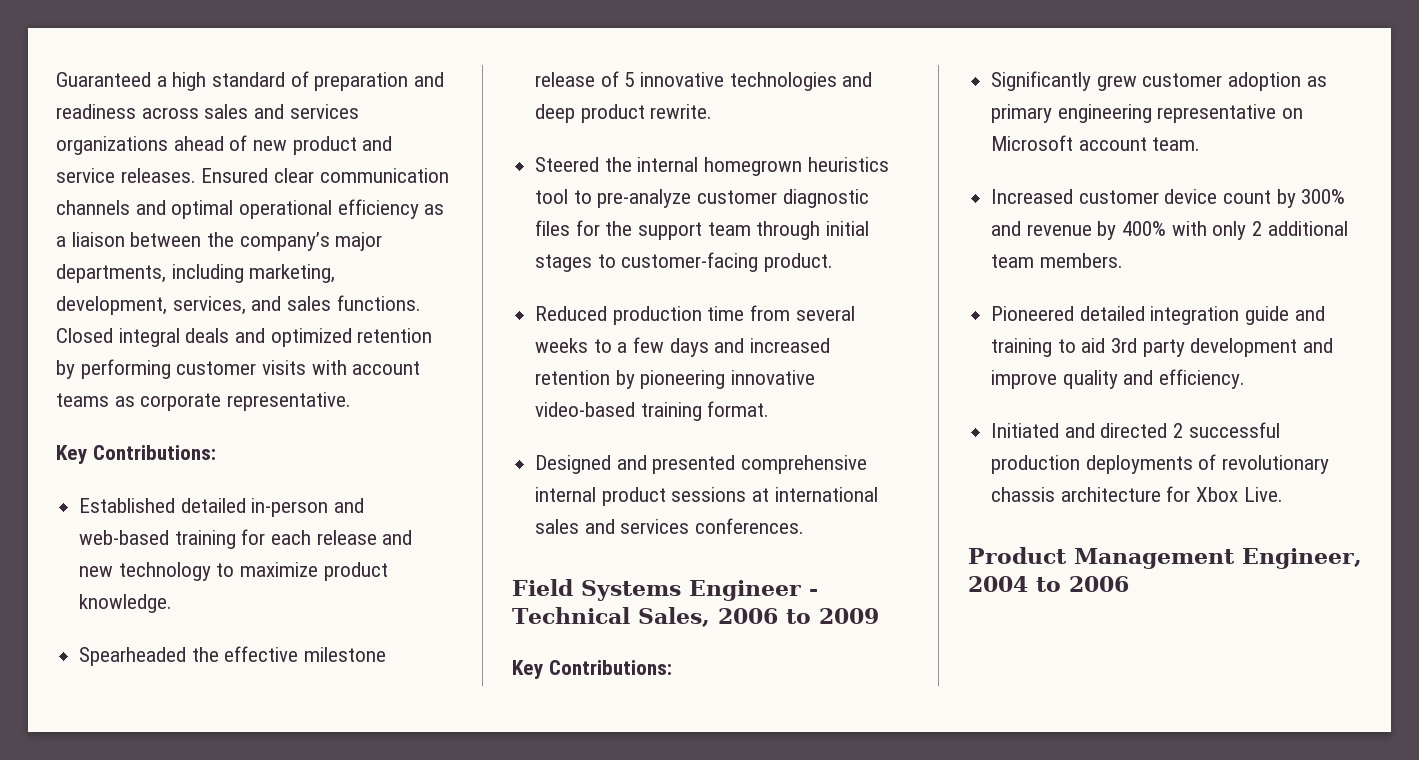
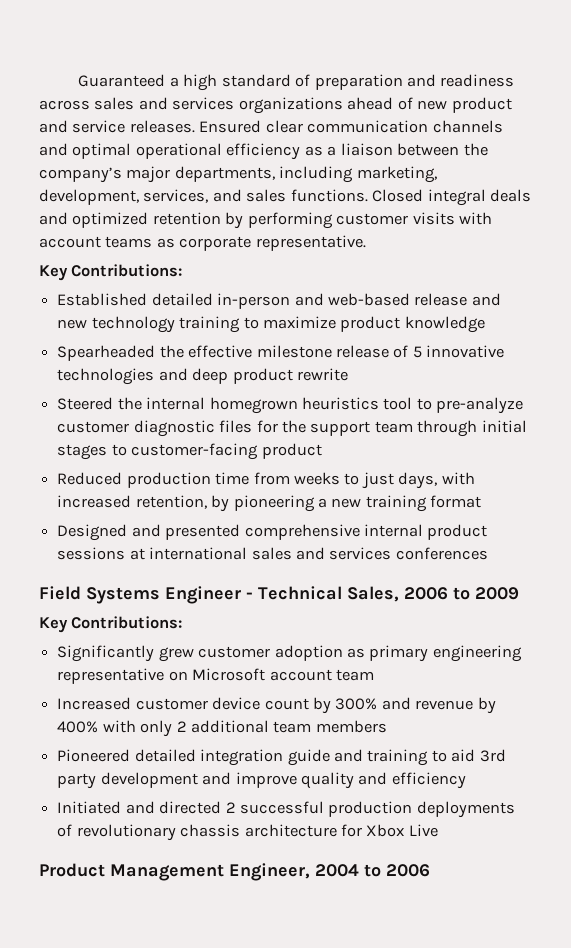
- Established detailed in-person and web-based training for each release and new technology to maximize product knowledge.
+ Established detailed in-person and web-based release and new technology training to maximize product knowledge
- Spearheaded the effective milestone release of 5 innovative technologies and deep product rewrite.
+ Spearheaded the effective milestone release of 5 innovative technologies and deep product rewrite
- Steered the internal homegrown heuristics tool to pre-analyze customer diagnostic files for the support team through initial stages to customer-facing product.
+ Steered the internal homegrown heuristics tool to pre-analyze customer diagnostic files for the support team through initial stages to customer-facing product
- Reduced production time from several weeks to a few days and increased retention by pioneering innovative video-based training format.
+ Reduced production time from weeks to just days, with increased retention, by pioneering a new training format
- Designed and presented comprehensive internal product sessions at international sales and services conferences.
+ Designed and presented comprehensive internal product sessions at international sales and services conferences
- Significantly grew customer adoption as primary engineering representative on Microsoft account team.
+ Significantly grew customer adoption as primary engineering representative on Microsoft account team
- Increased customer device count by 300% and revenue by 400% with only 2 additional team members.
+ Increased customer device count by 300% and revenue by 400% with only 2 additional team members
- Pioneered detailed integration guide and training to aid 3rd party development and improve quality and efficiency.
+ Pioneered detailed integration guide and training to aid 3rd party development and improve quality and efficiency
- Initiated and directed 2 successful production deployments of revolutionary chassis architecture for Xbox Live.
+ Initiated and directed 2 successful production deployments of revolutionary chassis architecture for Xbox Live

